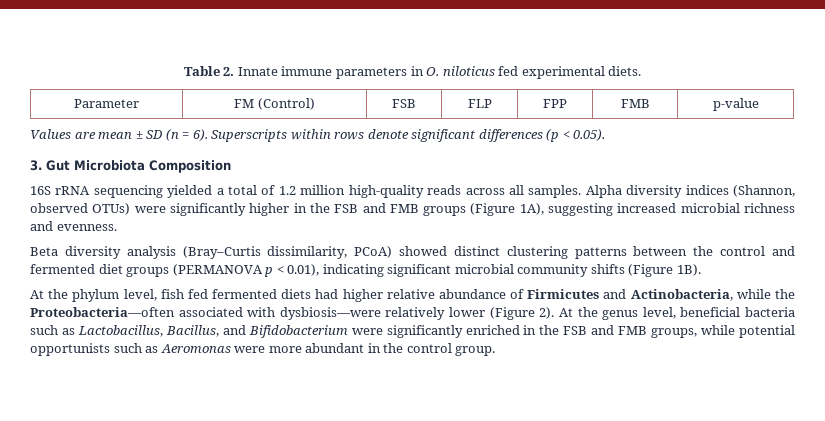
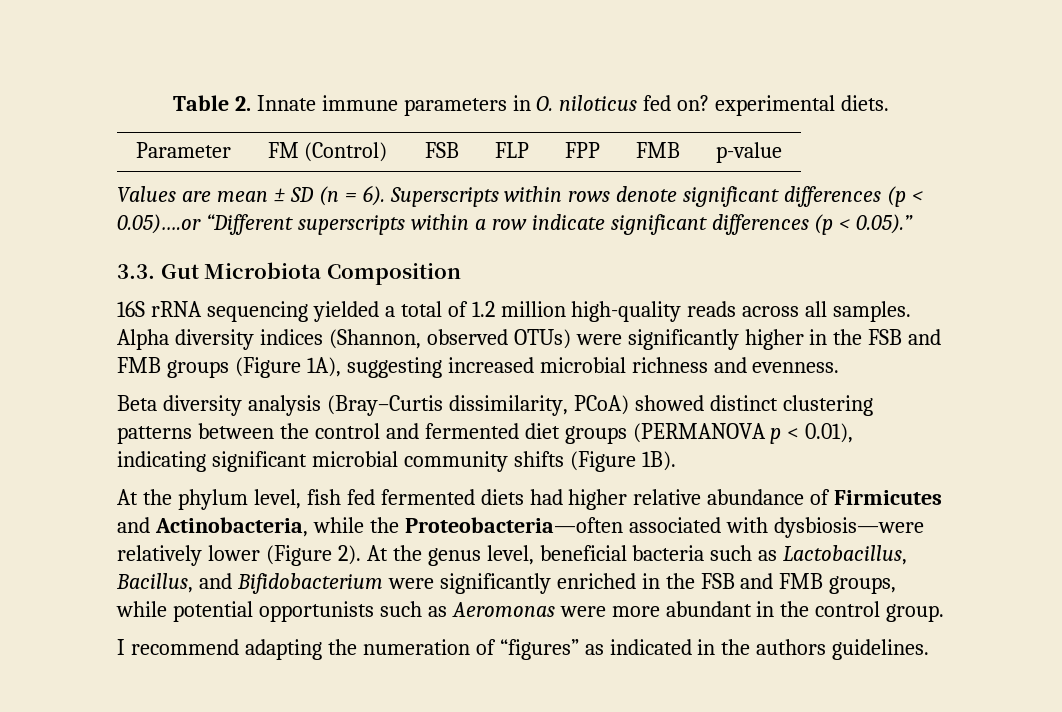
- Table 2. Innate immune parameters in O. niloticus fed experimental diets.
+ Table 2. Innate immune parameters in O. niloticus fed on? experimental diets.
- Superscripts within rows denote significant differences (p < 0.05).
- 3. Gut Microbiota Composition
+ Superscripts within rows denote significant differences (p < 0.05)….or “Different superscripts within a row indicate significant differences (p < 0.05).”
+ 3.3. Gut Microbiota Composition
+ I recommend adapting the numeration of “figures” as indicated in the authors guidelines.

